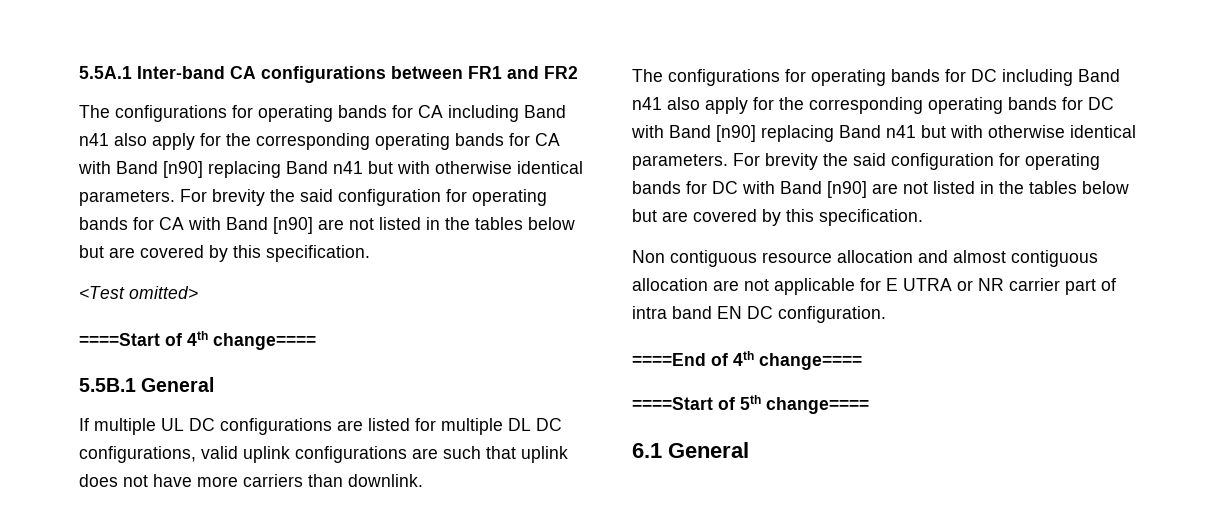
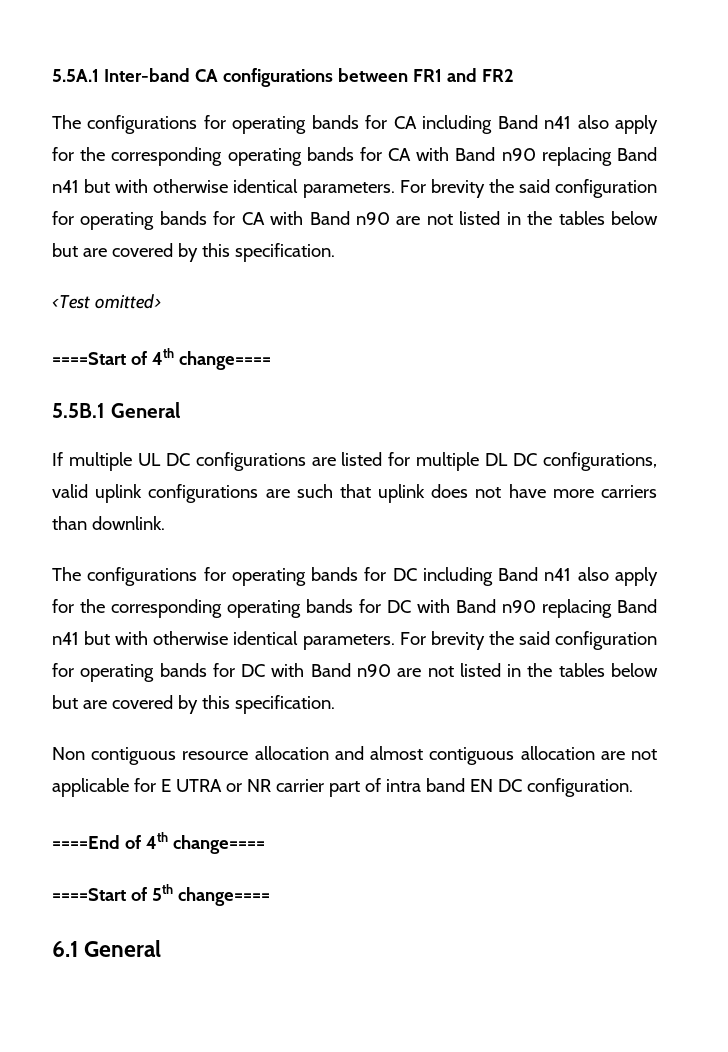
- The configurations for operating bands for CA including Band n41 also apply for the corresponding operating bands for CA with Band [n90] replacing Band n41 but with otherwise identical parameters.
+ The configurations for operating bands for CA including Band n41 also apply for the corresponding operating bands for CA with Band n90 replacing Band n41 but with otherwise identical parameters.
- For brevity the said configuration for operating bands for CA with Band [n90] are not listed in the tables below but are covered by this specification.
+ For brevity the said configuration for operating bands for CA with Band n90 are not listed in the tables below but are covered by this specification.
- The configurations for operating bands for DC including Band n41 also apply for the corresponding operating bands for DC with Band [n90] replacing Band n41 but with otherwise identical parameters.
+ The configurations for operating bands for DC including Band n41 also apply for the corresponding operating bands for DC with Band n90 replacing Band n41 but with otherwise identical parameters.
- For brevity the said configuration for operating bands for DC with Band [n90] are not listed in the tables below but are covered by this specification.
+ For brevity the said configuration for operating bands for DC with Band n90 are not listed in the tables below but are covered by this specification.

